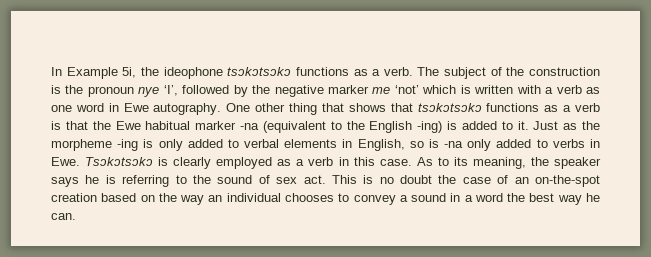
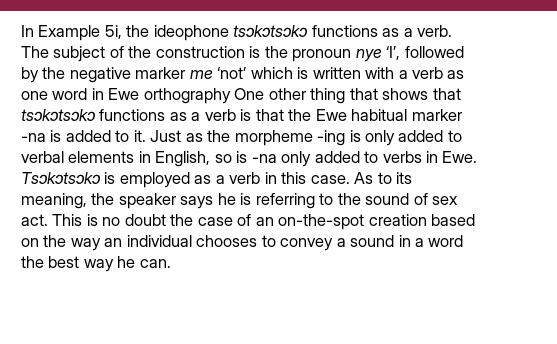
- The subject of the construction is the pronoun nye ‘I’, followed by the negative marker me ‘not’ which is written with a verb as one word in Ewe autography. One other thing that shows that tsɔkɔtsɔkɔ functions as a verb is that the Ewe habitual marker -na (equivalent to the English -ing) is added to it.
+ The subject of the construction is the pronoun nye ‘I’, followed by the negative marker me ‘not’ which is written with a verb as one word in Ewe orthography One other thing that shows that tsɔkɔtsɔkɔ functions as a verb is that the Ewe habitual marker -na is added to it.
- Just as the morpheme -ing is only added to verbal elements in English, so is -na only added to verbs in Ewe. Tsɔkɔtsɔkɔ is clearly employed as a verb in this case.
+ Just as the morpheme -ing is only added to verbal elements in English, so is -na only added to verbs in Ewe. Tsɔkɔtsɔkɔ is employed as a verb in this case.

